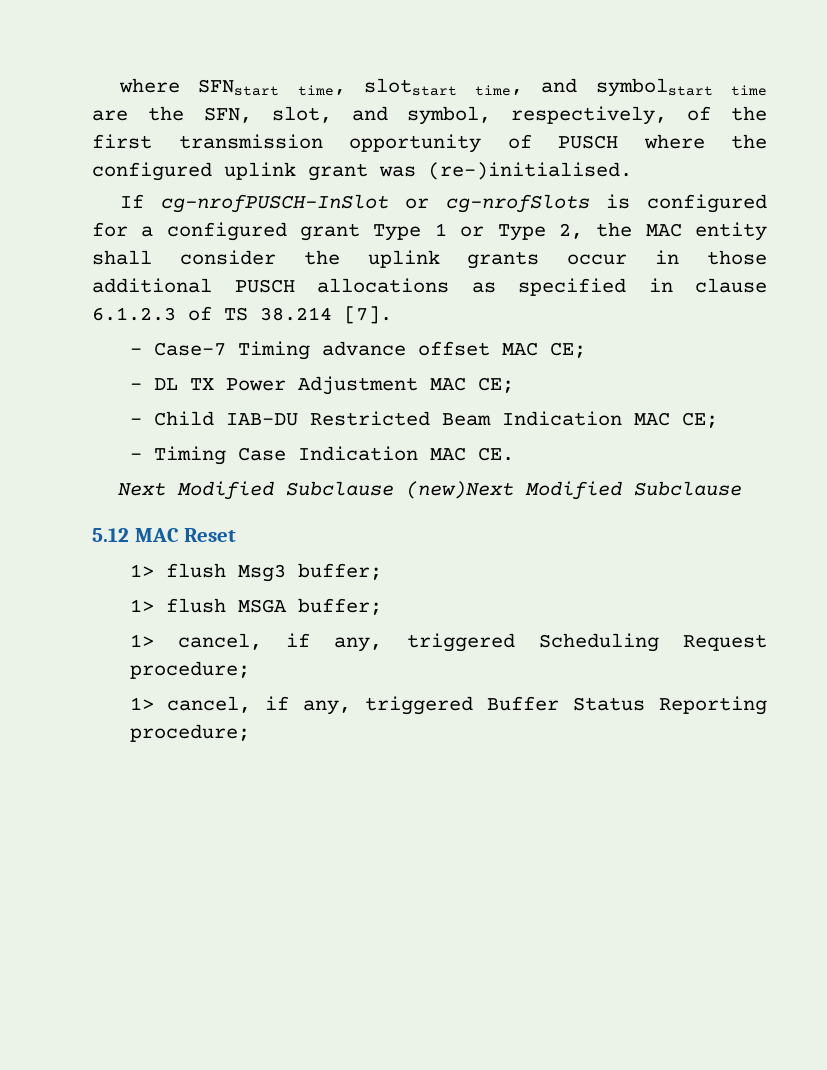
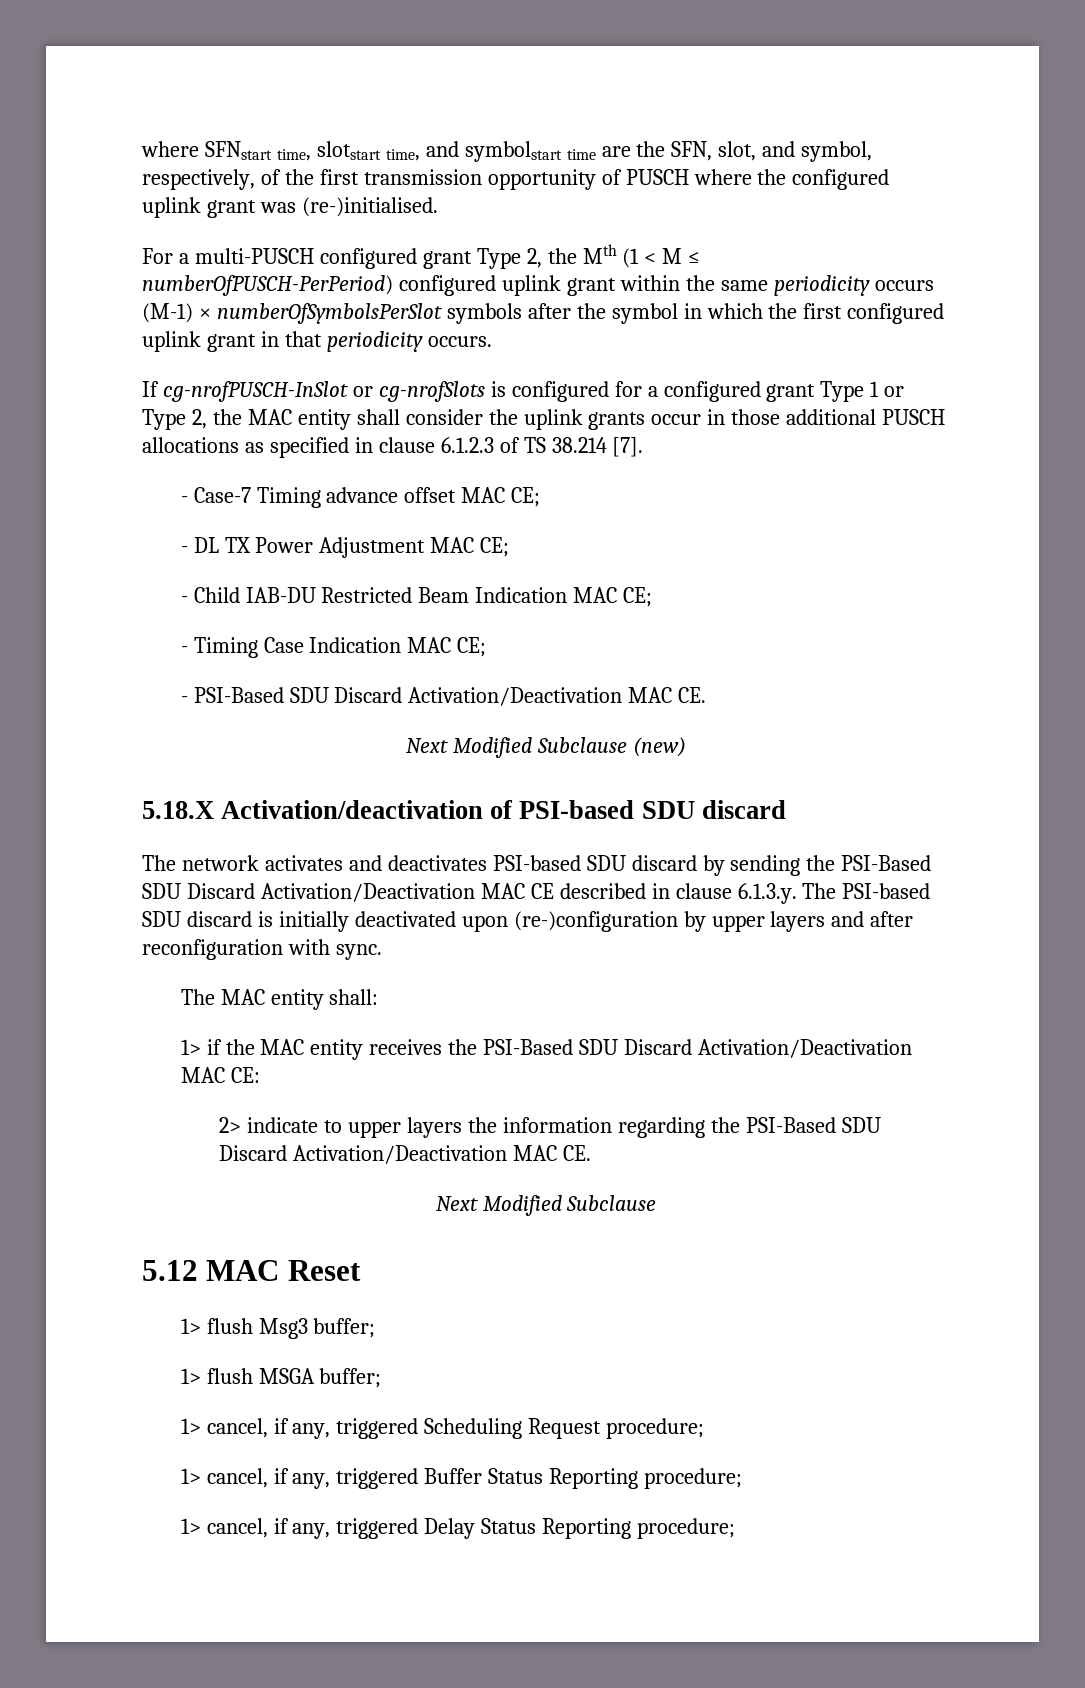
+ For a multi-PUSCH configured grant Type 2, the Mth (1 < M ≤ numberOfPUSCH-PerPeriod) configured uplink grant within the same periodicity occurs (M-1) × numberOfSymbolsPerSlot symbols after the symbol in which the first configured uplink grant in that periodicity occurs.
- - Timing Case Indication MAC CE.
- Next Modified Subclause (new)Next Modified Subclause
+ - Timing Case Indication MAC CE;
+ - PSI-Based SDU Discard Activation/Deactivation MAC CE.
+ Next Modified Subclause (new)
+ 5.18.X Activation/deactivation of PSI-based SDU discard
+ The network activates and deactivates PSI-based SDU discard by sending the PSI-Based SDU Discard Activation/Deactivation MAC CE described in clause 6.1.3.y. The PSI-based SDU discard is initially deactivated upon (re-)configuration by upper layers and after reconfiguration with sync.
+ The MAC entity shall:
+ 1> if the MAC entity receives the PSI-Based SDU Discard Activation/Deactivation MAC CE:
+ 2> indicate to upper layers the information regarding the PSI-Based SDU Discard Activation/Deactivation MAC CE.
+ Next Modified Subclause
+ 1> cancel, if any, triggered Delay Status Reporting procedure;

